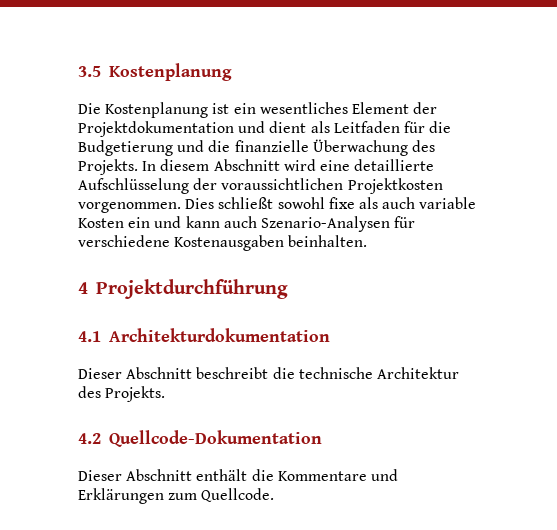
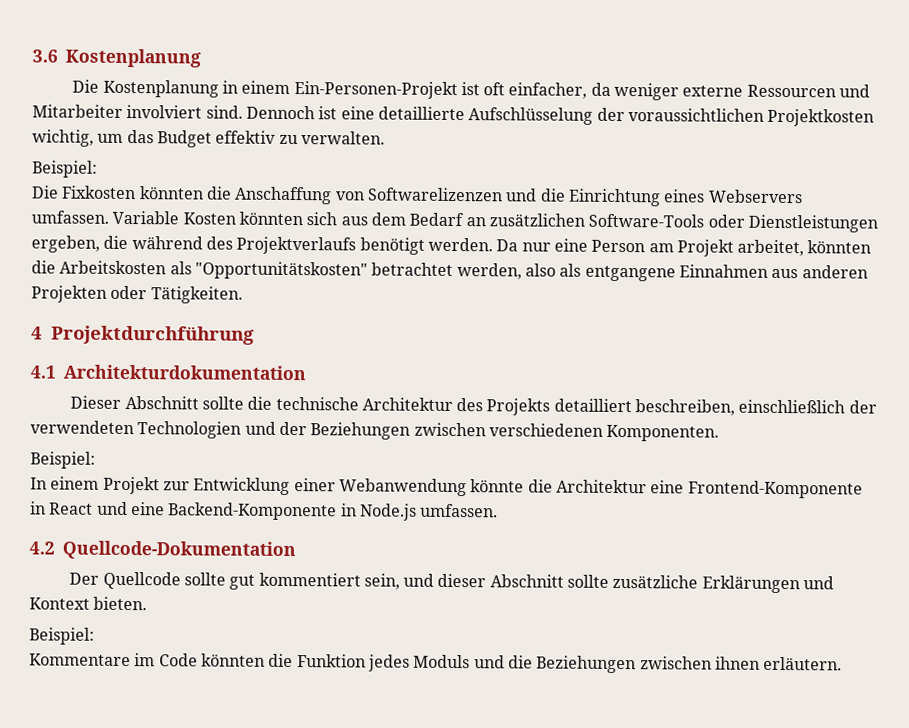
- 3.5 Kostenplanung
+ 3.6 Kostenplanung
- Die Kostenplanung ist ein wesentliches Element der Projektdokumentation und dient als Leitfaden für die Budgetierung und die finanzielle Überwachung des Projekts. In diesem Abschnitt wird eine detaillierte Aufschlüsselung der voraussichtlichen Projektkosten vorgenommen. Dies schließt sowohl fixe als auch variable Kosten ein und kann auch Szenario-Analysen für verschiedene Kostenausgaben beinhalten.
+ Die Kostenplanung in einem Ein-Personen-Projekt ist oft einfacher, da weniger externe Ressourcen und Mitarbeiter involviert sind. Dennoch ist eine detaillierte Aufschlüsselung der voraussichtlichen Projektkosten wichtig, um das Budget effektiv zu verwalten.
+ Beispiel:
+ Die Fixkosten könnten die Anschaffung von Softwarelizenzen und die Einrichtung eines Webservers umfassen. Variable Kosten könnten sich aus dem Bedarf an zusätzlichen Software-Tools oder Dienstleistungen ergeben, die während des Projektverlaufs benötigt werden. Da nur eine Person am Projekt arbeitet, könnten die Arbeitskosten als "Opportunitätskosten" betrachtet werden, also als entgangene Einnahmen aus anderen Projekten oder Tätigkeiten.
- Dieser Abschnitt beschreibt die technische Architektur des Projekts.
+ Dieser Abschnitt sollte die technische Architektur des Projekts detailliert beschreiben, einschließlich der verwendeten Technologien und der Beziehungen zwischen verschiedenen Komponenten.
+ Beispiel:
+ In einem Projekt zur Entwicklung einer Webanwendung könnte die Architektur eine Frontend-Komponente in React und eine Backend-Komponente in Node.js umfassen.
  4.2 Quellcode-Dokumentation
- Dieser Abschnitt enthält die Kommentare und Erklärungen zum Quellcode.
+ Der Quellcode sollte gut kommentiert sein, und dieser Abschnitt sollte zusätzliche Erklärungen und Kontext bieten.
+ Beispiel:
+ Kommentare im Code könnten die Funktion jedes Moduls und die Beziehungen zwischen ihnen erläutern.

